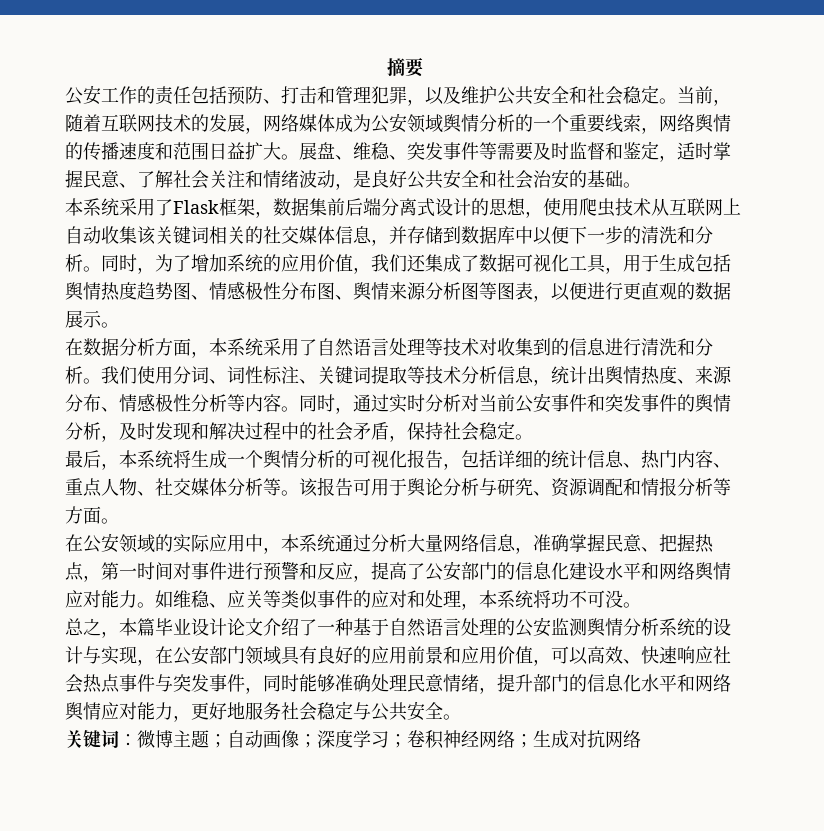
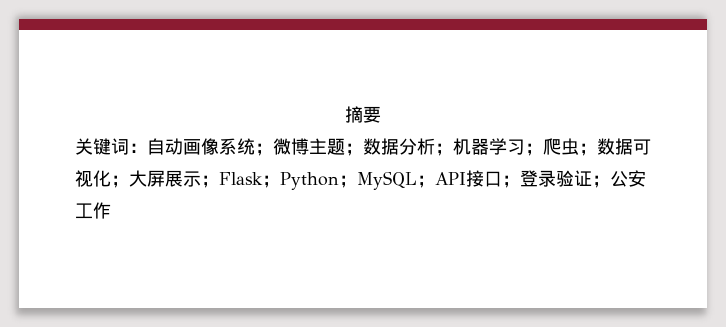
- 公安工作的责任包括预防、打击和管理犯罪，以及维护公共安全和社会稳定。当前，随着互联网技术的发展，网络媒体成为公安领域舆情分析的一个重要线索，网络舆情的传播速度和范围日益扩大。展盘、维稳、突发事件等需要及时监督和鉴定，适时掌握民意、了解社会关注和情绪波动，是良好公共安全和社会治安的基础。
- 本系统采用了Flask框架，数据集前后端分离式设计的思想，使用爬虫技术从互联网上自动收集该关键词相关的社交媒体信息，并存储到数据库中以便下一步的清洗和分析。同时，为了增加系统的应用价值，我们还集成了数据可视化工具，用于生成包括舆情热度趋势图、情感极性分布图、舆情来源分析图等图表，以便进行更直观的数据展示。
- 在数据分析方面，本系统采用了自然语言处理等技术对收集到的信息进行清洗和分析。我们使用分词、词性标注、关键词提取等技术分析信息，统计出舆情热度、来源分布、情感极性分析等内容。同时，通过实时分析对当前公安事件和突发事件的舆情分析，及时发现和解决过程中的社会矛盾，保持社会稳定。
- 最后，本系统将生成一个舆情分析的可视化报告，包括详细的统计信息、热门内容、重点人物、社交媒体分析等。该报告可用于舆论分析与研究、资源调配和情报分析等方面。
- 在公安领域的实际应用中，本系统通过分析大量网络信息，准确掌握民意、把握热点，第一时间对事件进行预警和反应，提高了公安部门的信息化建设水平和网络舆情应对能力。如维稳、应关等类似事件的应对和处理，本系统将功不可没。
- 总之，本篇毕业设计论文介绍了一种基于自然语言处理的公安监测舆情分析系统的设计与实现，在公安部门领域具有良好的应用前景和应用价值，可以高效、快速响应社会热点事件与突发事件，同时能够准确处理民意情绪，提升部门的信息化水平和网络舆情应对能力，更好地服务社会稳定与公共安全。
- 关键词：微博主题；自动画像；深度学习；卷积神经网络；生成对抗网络
+ 关键词：自动画像系统；微博主题；数据分析；机器学习；爬虫；数据可视化；大屏展示；Flask；Python；MySQL；API接口；登录验证；公安工作

